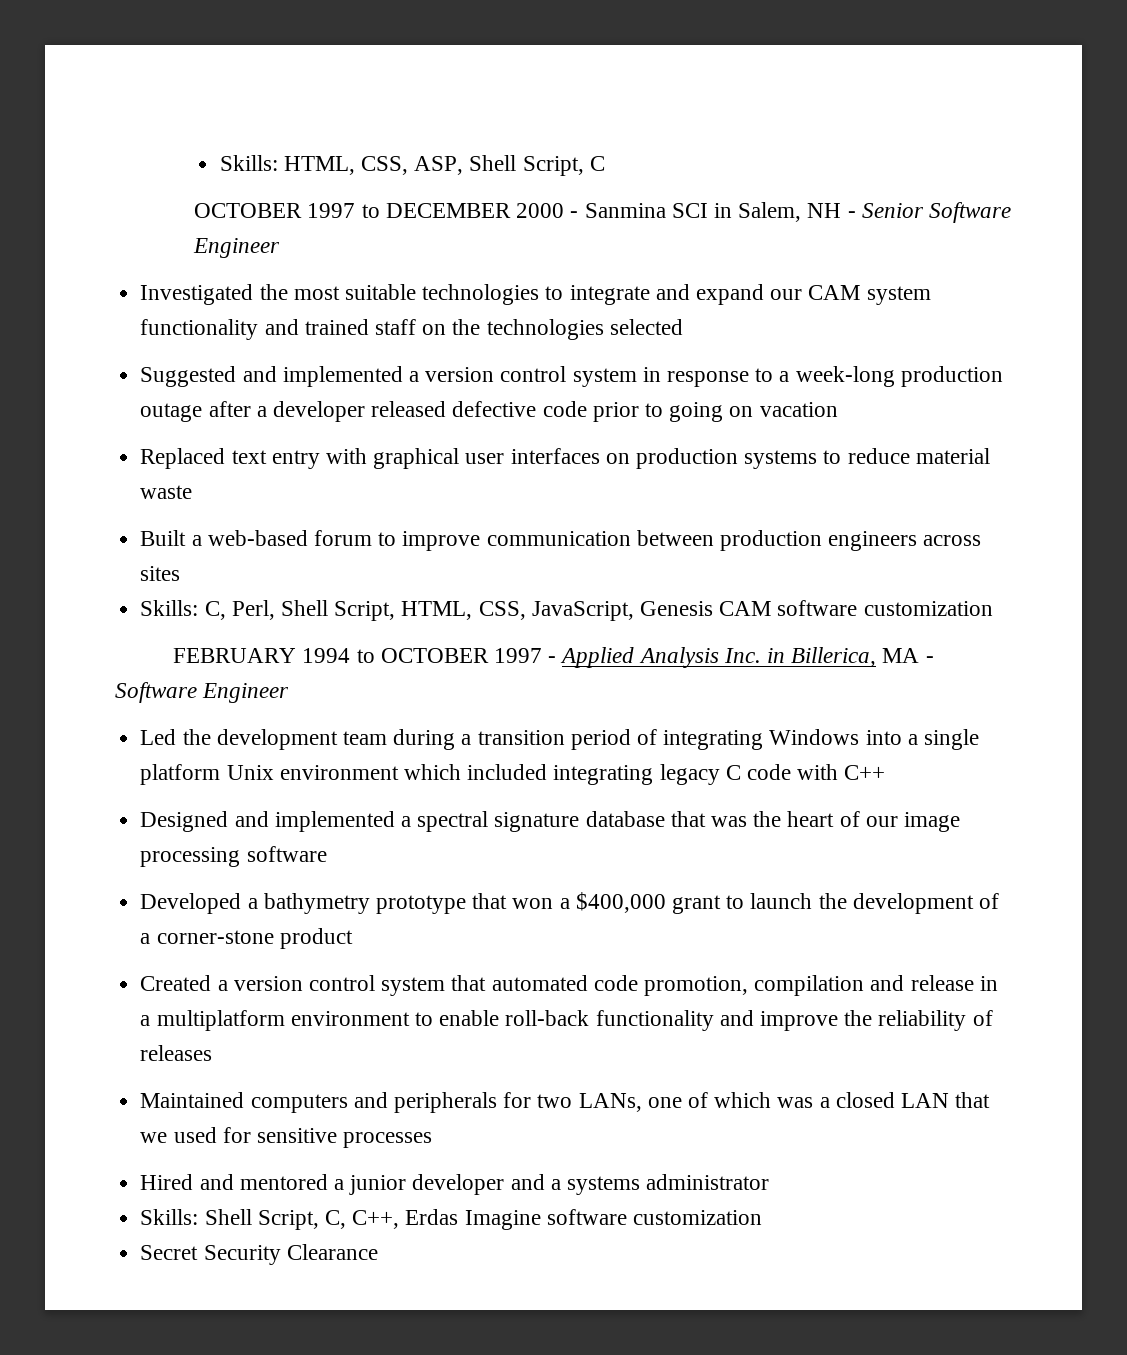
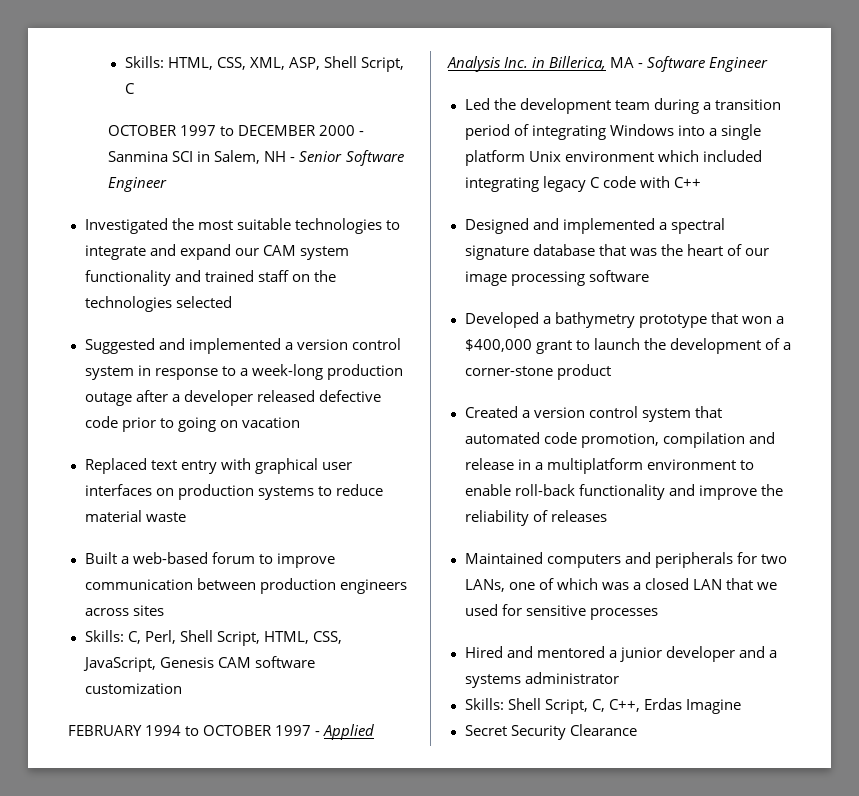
- Skills: HTML, CSS, ASP, Shell Script, C
+ Skills: HTML, CSS, XML, ASP, Shell Script, C
- Skills: Shell Script, C, C++, Erdas Imagine software customization
+ Skills: Shell Script, C, C++, Erdas Imagine

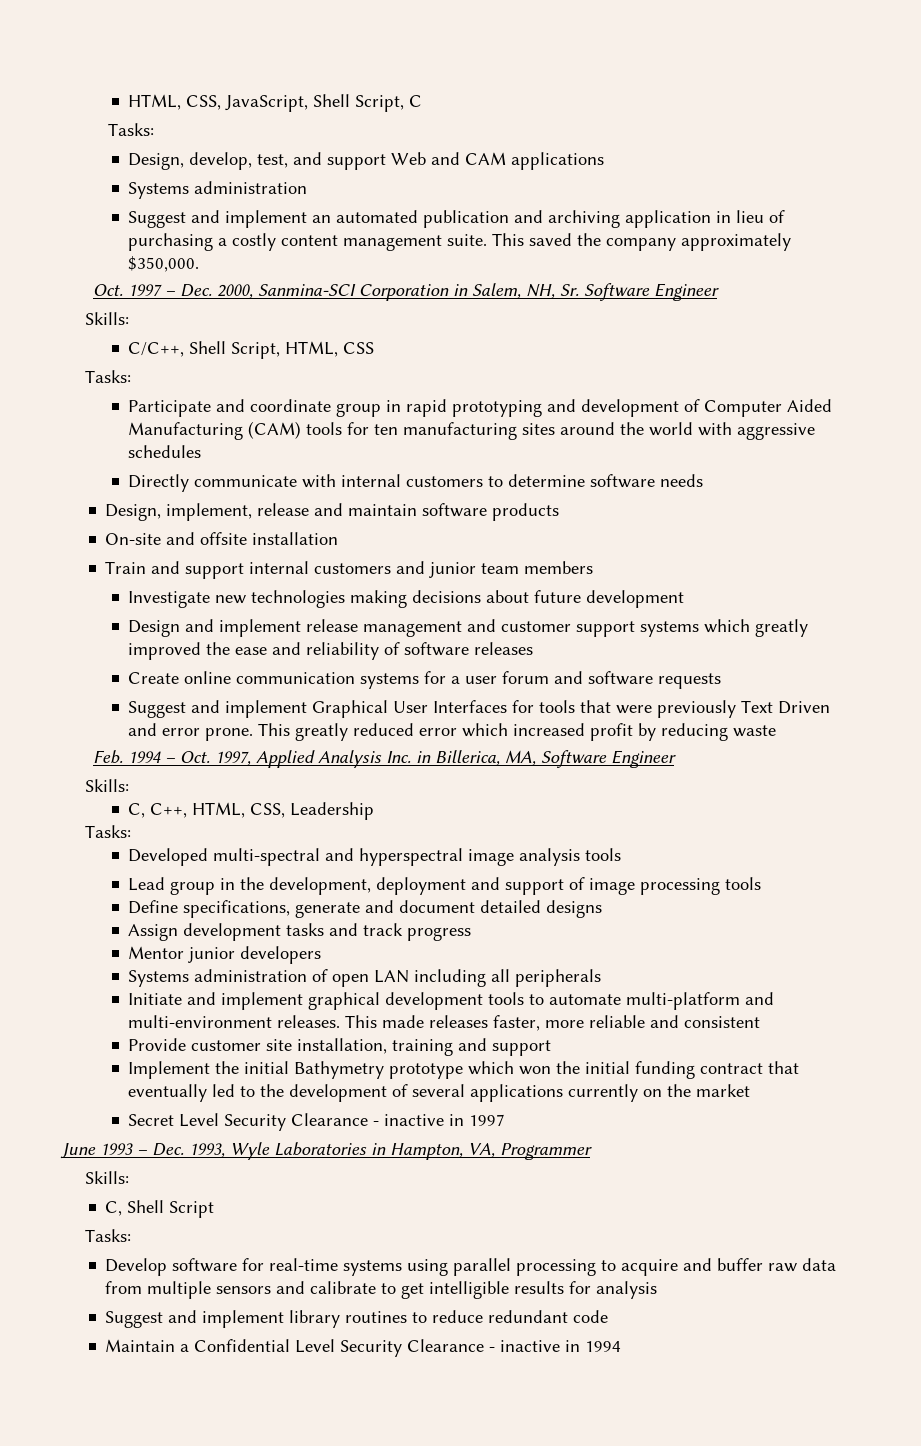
- Skills: HTML, CSS, XML, ASP, Shell Script, C
- OCTOBER 1997 to DECEMBER 2000 - Sanmina SCI in Salem, NH - Senior Software Engineer
- Investigated the most suitable technologies to integrate and expand our CAM system functionality and trained staff on the technologies selected
- Suggested and implemented a version control system in response to a week-long production outage after a developer released defective code prior to going on vacation
- Replaced text entry with graphical user interfaces on production systems to reduce material waste
- Built a web-based forum to improve communication between production engineers across sites
- Skills: C, Perl, Shell Script, HTML, CSS, JavaScript, Genesis CAM software customization
- FEBRUARY 1994 to OCTOBER 1997 - Applied Analysis Inc. in Billerica, MA - Software Engineer
- Led the development team during a transition period of integrating Windows into a single platform Unix environment which included integrating legacy C code with C++
- Designed and implemented a spectral signature database that was the heart of our image processing software
- Developed a bathymetry prototype that won a $400,000 grant to launch the development of a corner-stone product
- Created a version control system that automated code promotion, compilation and release in a multiplatform environment to enable roll-back functionality and improve the reliability of releases
- Maintained computers and peripherals for two LANs, one of which was a closed LAN that we used for sensitive processes
- Hired and mentored a junior developer and a systems administrator
- Skills: Shell Script, C, C++, Erdas Imagine
- Secret Security Clearance
+ HTML, CSS, JavaScript, Shell Script, C
+ Tasks:
+ Design, develop, test, and support Web and CAM applications
+ Systems administration
+ Suggest and implement an automated publication and archiving application in lieu of purchasing a costly content management suite. This saved the company approximately $350,000.
+ Oct. 1997 – Dec. 2000, Sanmina-SCI Corporation in Salem, NH, Sr. Software Engineer
+ Skills:
+ C/C++, Shell Script, HTML, CSS
+ Tasks:
+ Participate and coordinate group in rapid prototyping and development of Computer Aided Manufacturing (CAM) tools for ten manufacturing sites around the world with aggressive schedules
+ Directly communicate with internal customers to determine software needs
+ Design, implement, release and maintain software products
+ On-site and offsite installation
+ Train and support internal customers and junior team members
+ Investigate new technologies making decisions about future development
+ Design and implement release management and customer support systems which greatly improved the ease and reliability of software releases
+ Create online communication systems for a user forum and software requests
+ Suggest and implement Graphical User Interfaces for tools that were previously Text Driven and error prone. This greatly reduced error which increased profit by reducing waste
+ Feb. 1994 – Oct. 1997, Applied Analysis Inc. in Billerica, MA, Software Engineer
+ Skills:
+ C, C++, HTML, CSS, Leadership
+ Tasks:
+ Developed multi-spectral and hyperspectral image analysis tools
+ Lead group in the development, deployment and support of image processing tools
+ Define specifications, generate and document detailed designs
+ Assign development tasks and track progress
+ Mentor junior developers
+ Systems administration of open LAN including all peripherals
+ Initiate and implement graphical development tools to automate multi-platform and multi-environment releases. This made releases faster, more reliable and consistent
+ Provide customer site installation, training and support
+ Implement the initial Bathymetry prototype which won the initial funding contract that eventually led to the development of several applications currently on the market
+ Secret Level Security Clearance - inactive in 1997
+ June 1993 – Dec. 1993, Wyle Laboratories in Hampton, VA, Programmer
+ Skills:
+ C, Shell Script
+ Tasks:
+ Develop software for real-time systems using parallel processing to acquire and buffer raw data from multiple sensors and calibrate to get intelligible results for analysis
+ Suggest and implement library routines to reduce redundant code
+ Maintain a Confidential Level Security Clearance - inactive in 1994

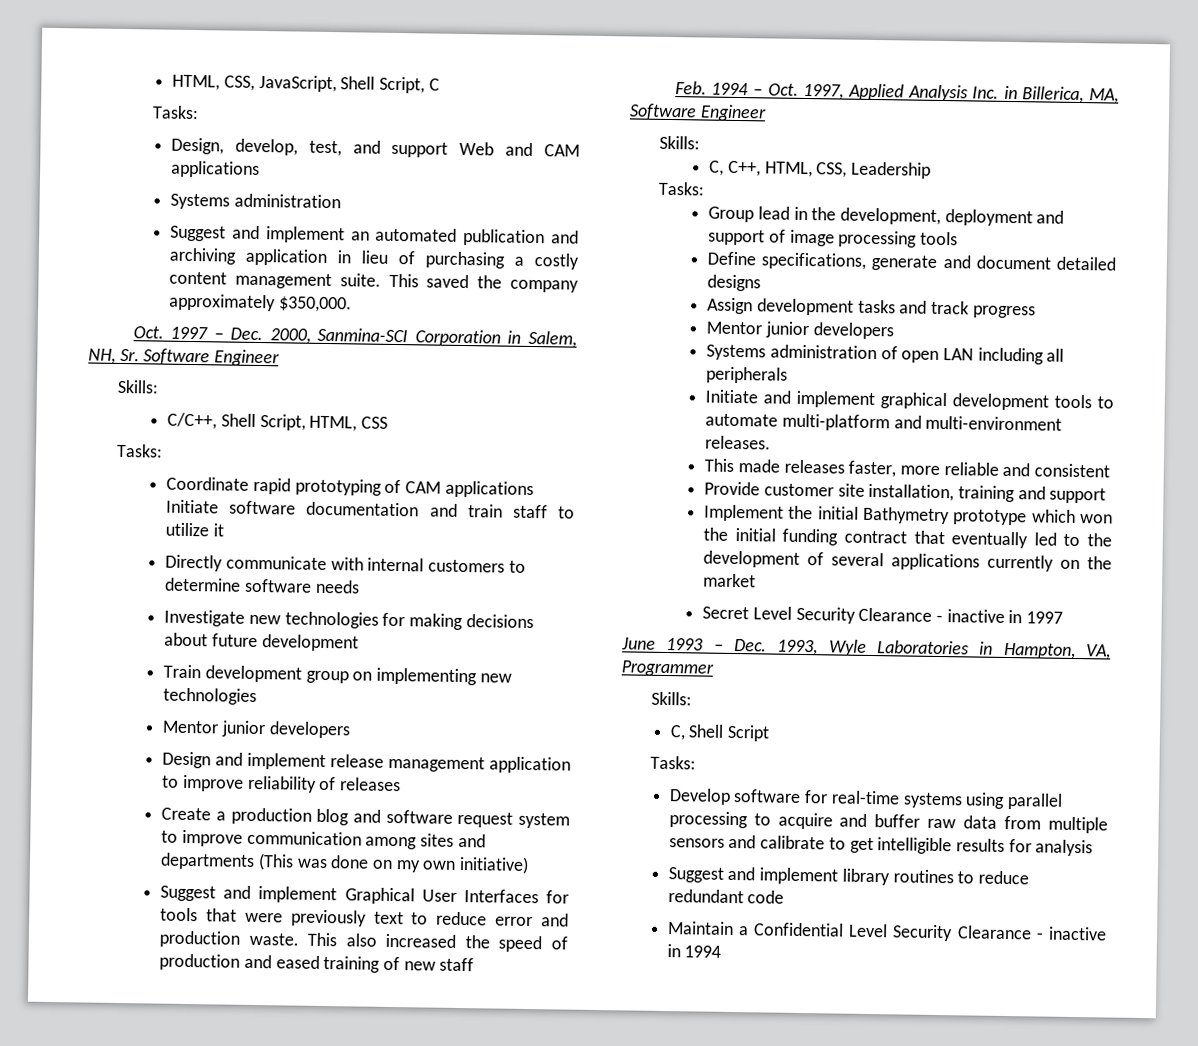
- Participate and coordinate group in rapid prototyping and development of Computer Aided Manufacturing (CAM) tools for ten manufacturing sites around the world with aggressive schedules
+ Coordinate rapid prototyping of CAM applications Initiate software documentation and train staff to utilize it
- Design, implement, release and maintain software products
- On-site and offsite installation
- Train and support internal customers and junior team members
- Investigate new technologies making decisions about future development
+ Investigate new technologies for making decisions about future development
+ Train development group on implementing new technologies
+ Mentor junior developers
- Design and implement release management and customer support systems which greatly improved the ease and reliability of software releases
+ Design and implement release management application to improve reliability of releases
- Create online communication systems for a user forum and software requests
+ Create a production blog and software request system to improve communication among sites and departments (This was done on my own initiative)
- Suggest and implement Graphical User Interfaces for tools that were previously Text Driven and error prone. This greatly reduced error which increased profit by reducing waste
+ Suggest and implement Graphical User Interfaces for tools that were previously text to reduce error and production waste. This also increased the speed of production and eased training of new staff
- Developed multi-spectral and hyperspectral image analysis tools
- Lead group in the development, deployment and support of image processing tools
+ Group lead in the development, deployment and support of image processing tools
- Initiate and implement graphical development tools to automate multi-platform and multi-environment releases. This made releases faster, more reliable and consistent
+ Initiate and implement graphical development tools to automate multi-platform and multi-environment releases.
+ This made releases faster, more reliable and consistent

